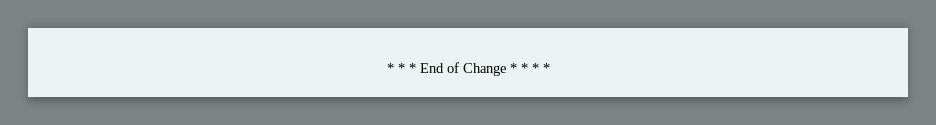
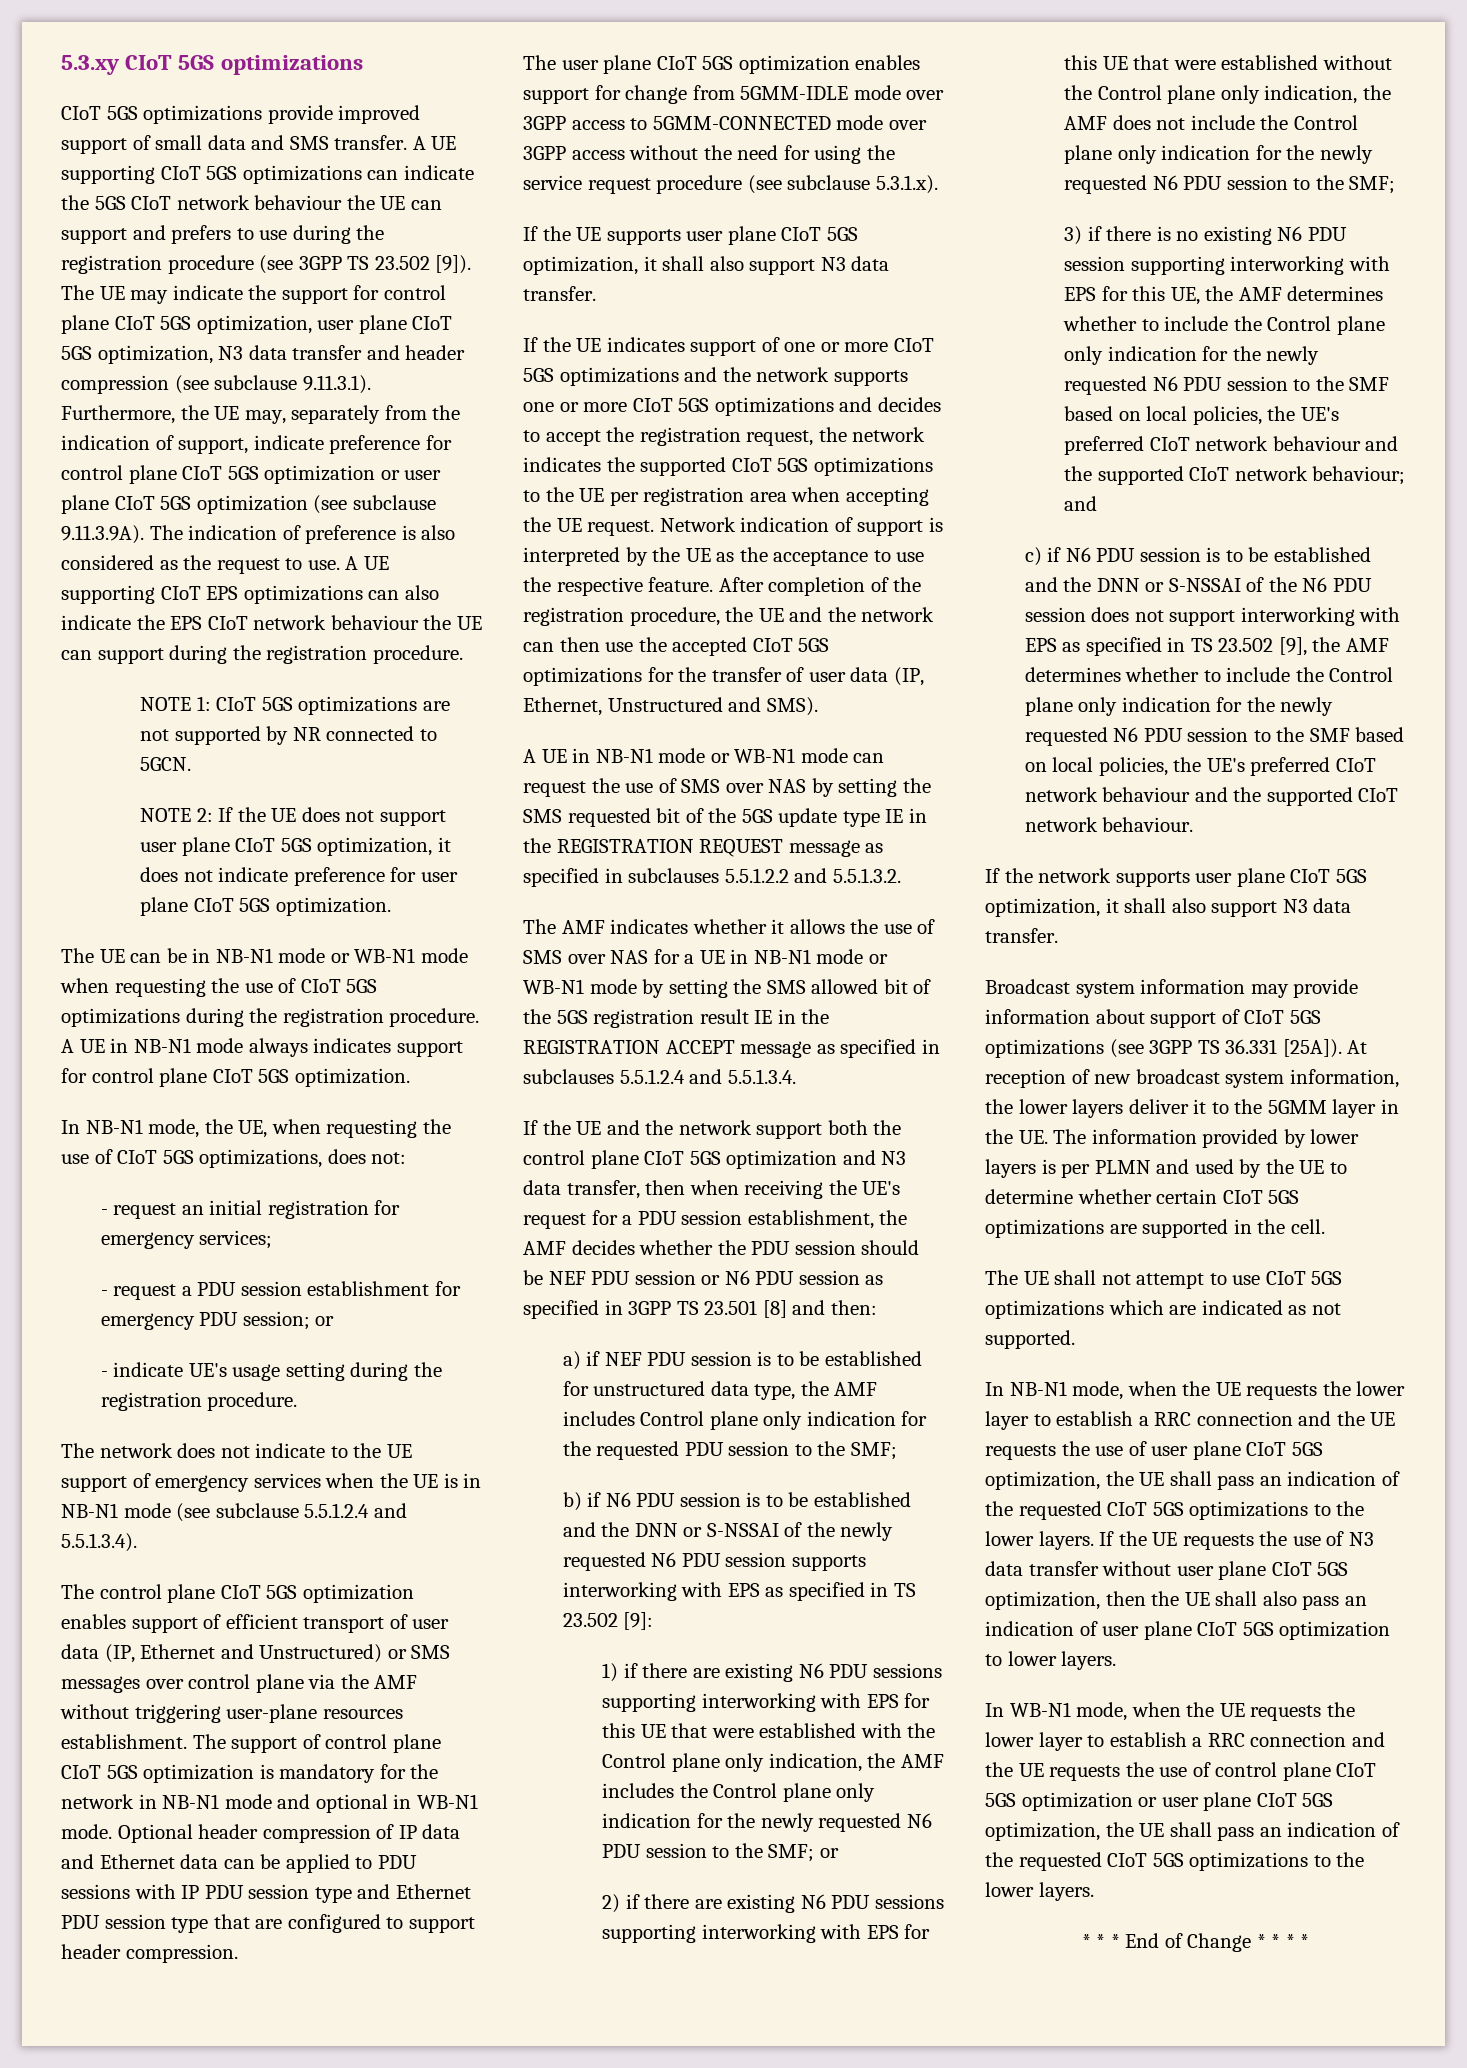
+ 5.3.xy CIoT 5GS optimizations
+ CIoT 5GS optimizations provide improved support of small data and SMS transfer. A UE supporting CIoT 5GS optimizations can indicate the 5GS CIoT network behaviour the UE can support and prefers to use during the registration procedure (see 3GPP TS 23.502 [9]). The UE may indicate the support for control plane CIoT 5GS optimization, user plane CIoT 5GS optimization, N3 data transfer and header compression (see subclause 9.11.3.1). Furthermore, the UE may, separately from the indication of support, indicate preference for control plane CIoT 5GS optimization or user plane CIoT 5GS optimization (see subclause 9.11.3.9A). The indication of preference is also considered as the request to use. A UE supporting CIoT EPS optimizations can also indicate the EPS CIoT network behaviour the UE can support during the registration procedure.
+ NOTE 1: CIoT 5GS optimizations are not supported by NR connected to 5GCN.
+ NOTE 2: If the UE does not support user plane CIoT 5GS optimization, it does not indicate preference for user plane CIoT 5GS optimization.
+ The UE can be in NB-N1 mode or WB-N1 mode when requesting the use of CIoT 5GS optimizations during the registration procedure. A UE in NB-N1 mode always indicates support for control plane CIoT 5GS optimization.
+ In NB-N1 mode, the UE, when requesting the use of CIoT 5GS optimizations, does not:
+ - request an initial registration for emergency services;
+ - request a PDU session establishment for emergency PDU session; or
+ - indicate UE's usage setting during the registration procedure.
+ The network does not indicate to the UE support of emergency services when the UE is in NB-N1 mode (see subclause 5.5.1.2.4 and 5.5.1.3.4).
+ The control plane CIoT 5GS optimization enables support of efficient transport of user data (IP, Ethernet and Unstructured) or SMS messages over control plane via the AMF without triggering user-plane resources establishment. The support of control plane CIoT 5GS optimization is mandatory for the network in NB-N1 mode and optional in WB-N1 mode. Optional header compression of IP data and Ethernet data can be applied to PDU sessions with IP PDU session type and Ethernet PDU session type that are configured to support header compression.
+ The user plane CIoT 5GS optimization enables support for change from 5GMM-IDLE mode over 3GPP access to 5GMM-CONNECTED mode over 3GPP access without the need for using the service request procedure (see subclause 5.3.1.x).
+ If the UE supports user plane CIoT 5GS optimization, it shall also support N3 data transfer.
+ If the UE indicates support of one or more CIoT 5GS optimizations and the network supports one or more CIoT 5GS optimizations and decides to accept the registration request, the network indicates the supported CIoT 5GS optimizations to the UE per registration area when accepting the UE request. Network indication of support is interpreted by the UE as the acceptance to use the respective feature. After completion of the registration procedure, the UE and the network can then use the accepted CIoT 5GS optimizations for the transfer of user data (IP, Ethernet, Unstructured and SMS).
+ A UE in NB-N1 mode or WB-N1 mode can request the use of SMS over NAS by setting the SMS requested bit of the 5GS update type IE in the REGISTRATION REQUEST message as specified in subclauses 5.5.1.2.2 and 5.5.1.3.2.
+ The AMF indicates whether it allows the use of SMS over NAS for a UE in NB-N1 mode or WB-N1 mode by setting the SMS allowed bit of the 5GS registration result IE in the REGISTRATION ACCEPT message as specified in subclauses 5.5.1.2.4 and 5.5.1.3.4.
+ If the UE and the network support both the control plane CIoT 5GS optimization and N3 data transfer, then when receiving the UE's request for a PDU session establishment, the AMF decides whether the PDU session should be NEF PDU session or N6 PDU session as specified in 3GPP TS 23.501 [8] and then:
+ a) if NEF PDU session is to be established for unstructured data type, the AMF includes Control plane only indication for the requested PDU session to the SMF;
+ b) if N6 PDU session is to be established and the DNN or S-NSSAI of the newly requested N6 PDU session supports interworking with EPS as specified in TS 23.502 [9]:
+ 1) if there are existing N6 PDU sessions supporting interworking with EPS for this UE that were established with the Control plane only indication, the AMF includes the Control plane only indication for the newly requested N6 PDU session to the SMF; or
+ 2) if there are existing N6 PDU sessions supporting interworking with EPS for this UE that were established without the Control plane only indication, the AMF does not include the Control plane only indication for the newly requested N6 PDU session to the SMF;
+ 3) if there is no existing N6 PDU session supporting interworking with EPS for this UE, the AMF determines whether to include the Control plane only indication for the newly requested N6 PDU session to the SMF based on local policies, the UE's preferred CIoT network behaviour and the supported CIoT network behaviour; and
+ c) if N6 PDU session is to be established and the DNN or S-NSSAI of the N6 PDU session does not support interworking with EPS as specified in TS 23.502 [9], the AMF determines whether to include the Control plane only indication for the newly requested N6 PDU session to the SMF based on local policies, the UE's preferred CIoT network behaviour and the supported CIoT network behaviour.
+ If the network supports user plane CIoT 5GS optimization, it shall also support N3 data transfer.
+ Broadcast system information may provide information about support of CIoT 5GS optimizations (see 3GPP TS 36.331 [25A]). At reception of new broadcast system information, the lower layers deliver it to the 5GMM layer in the UE. The information provided by lower layers is per PLMN and used by the UE to determine whether certain CIoT 5GS optimizations are supported in the cell.
+ The UE shall not attempt to use CIoT 5GS optimizations which are indicated as not supported.
+ In NB-N1 mode, when the UE requests the lower layer to establish a RRC connection and the UE requests the use of user plane CIoT 5GS optimization, the UE shall pass an indication of the requested CIoT 5GS optimizations to the lower layers. If the UE requests the use of N3 data transfer without user plane CIoT 5GS optimization, then the UE shall also pass an indication of user plane CIoT 5GS optimization to lower layers.
+ In WB-N1 mode, when the UE requests the lower layer to establish a RRC connection and the UE requests the use of control plane CIoT 5GS optimization or user plane CIoT 5GS optimization, the UE shall pass an indication of the requested CIoT 5GS optimizations to the lower layers.

